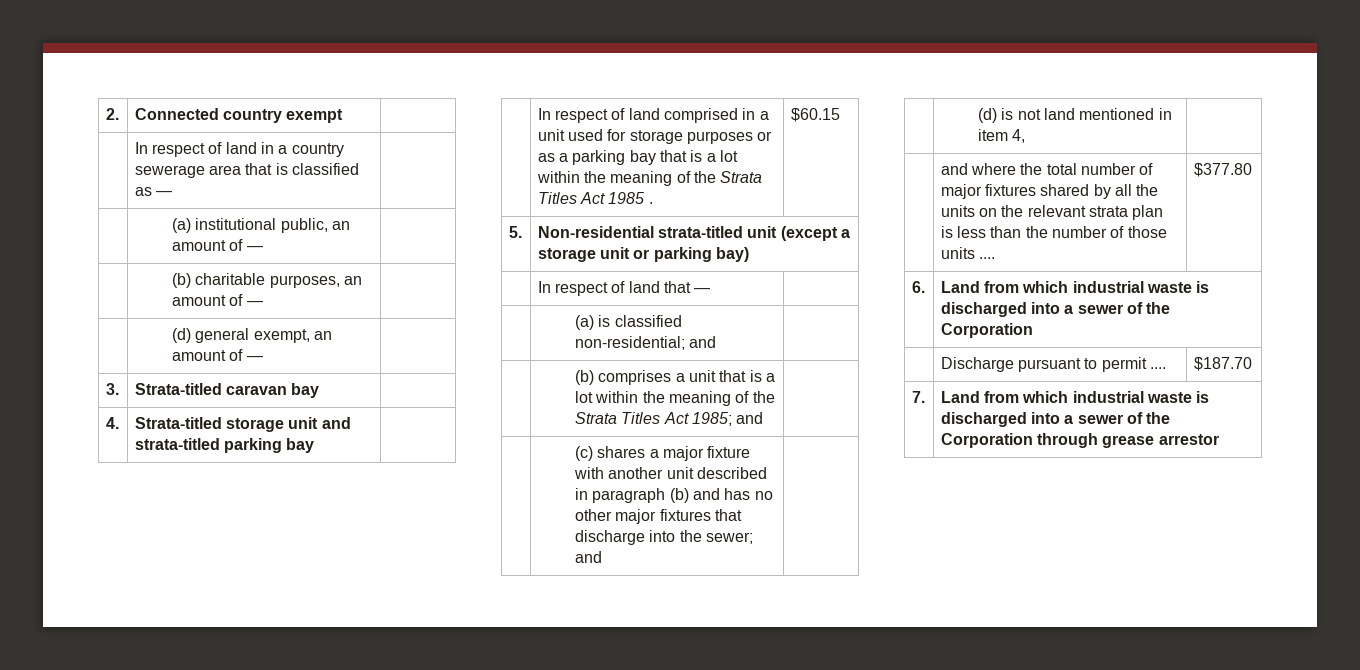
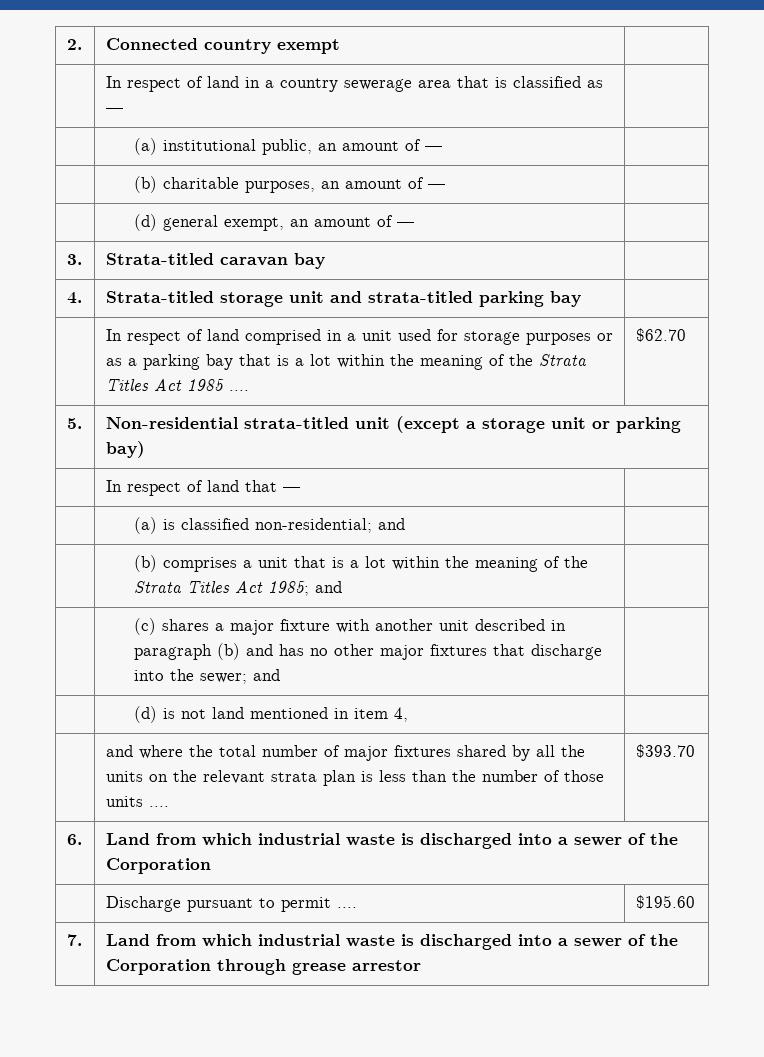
- | In respect of land comprised in a unit used for storage purposes or as a parking bay that is a lot within the meaning of the Strata Titles Act 1985 . | $60.15
+ | In respect of land comprised in a unit used for storage purposes or as a parking bay that is a lot within the meaning of the Strata Titles Act 1985 .... | $62.70
- | and where the total number of major fixtures shared by all the units on the relevant strata plan is less than the number of those units .... | $377.80
+ | and where the total number of major fixtures shared by all the units on the relevant strata plan is less than the number of those units .... | $393.70
- | Discharge pursuant to permit .... | $187.70
+ | Discharge pursuant to permit .... | $195.60

